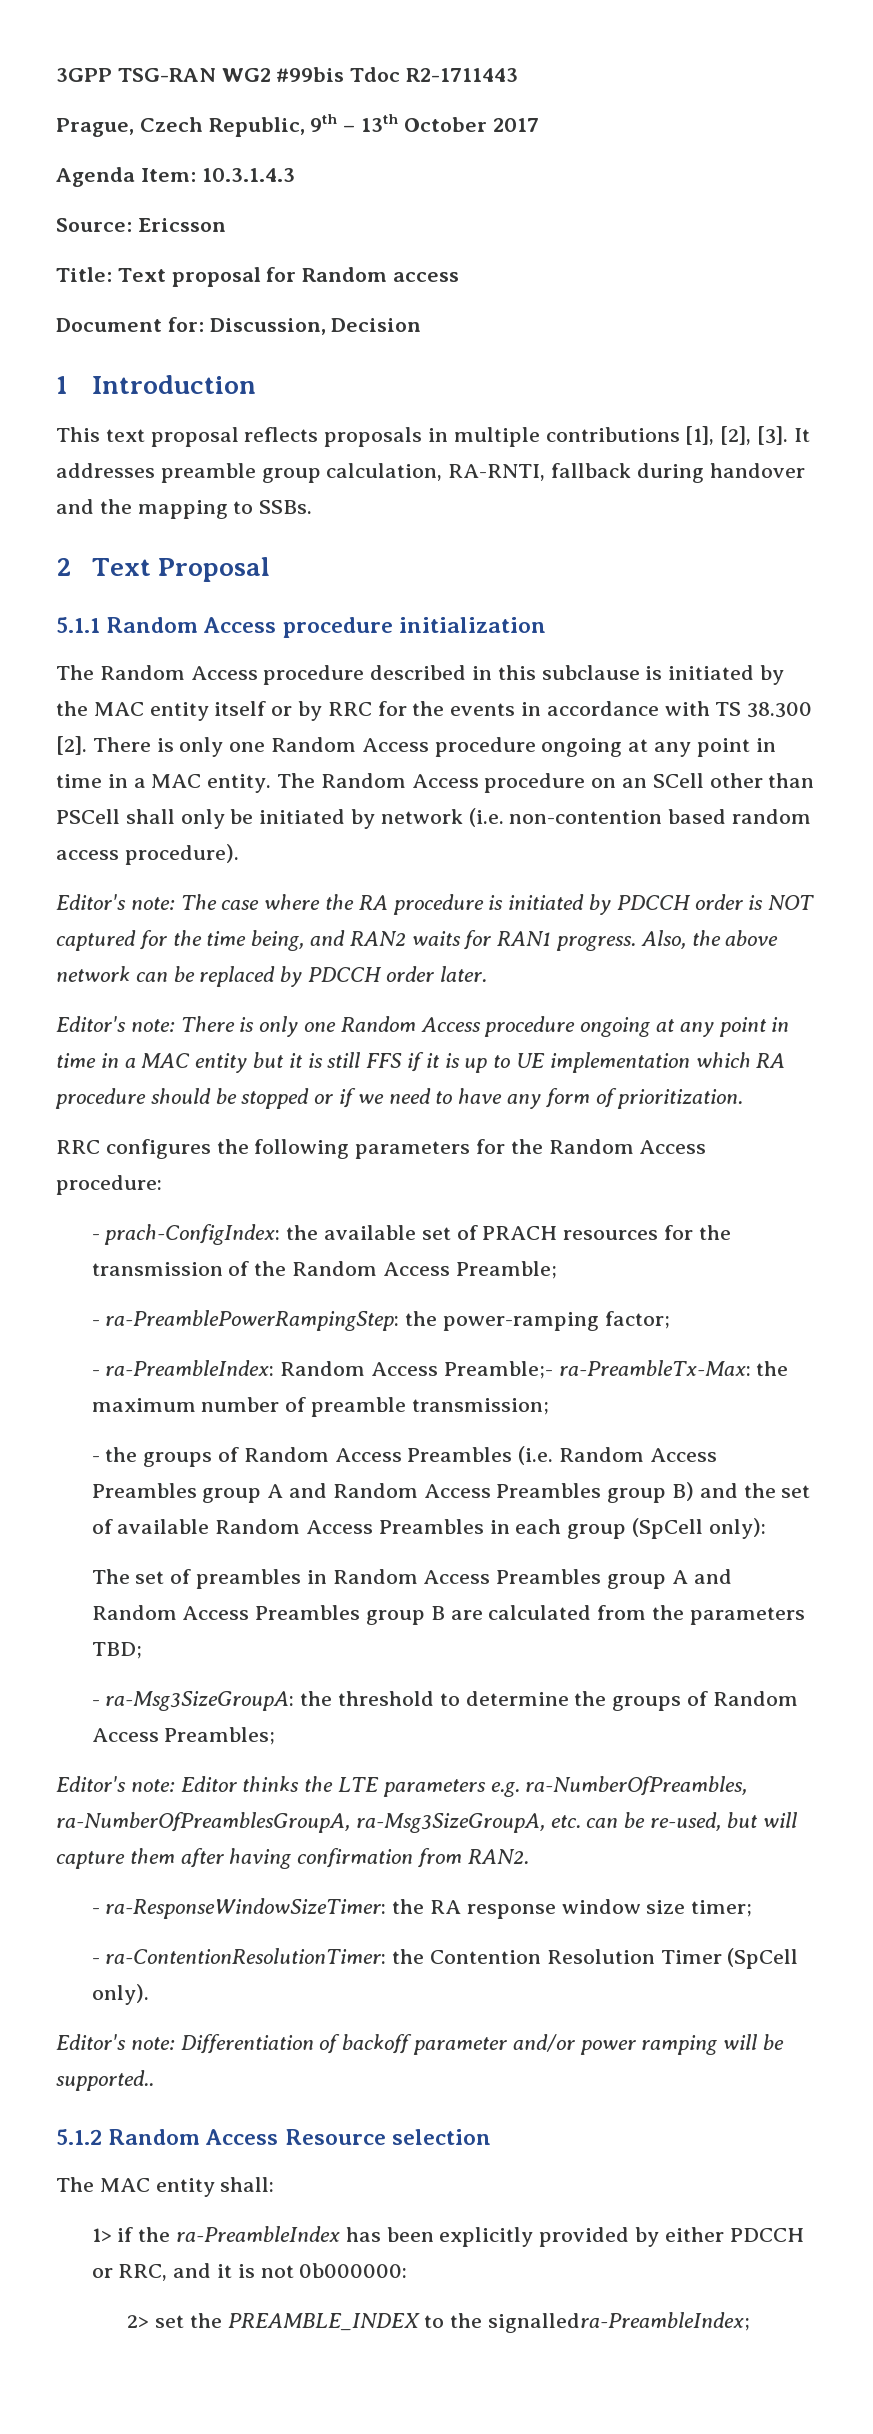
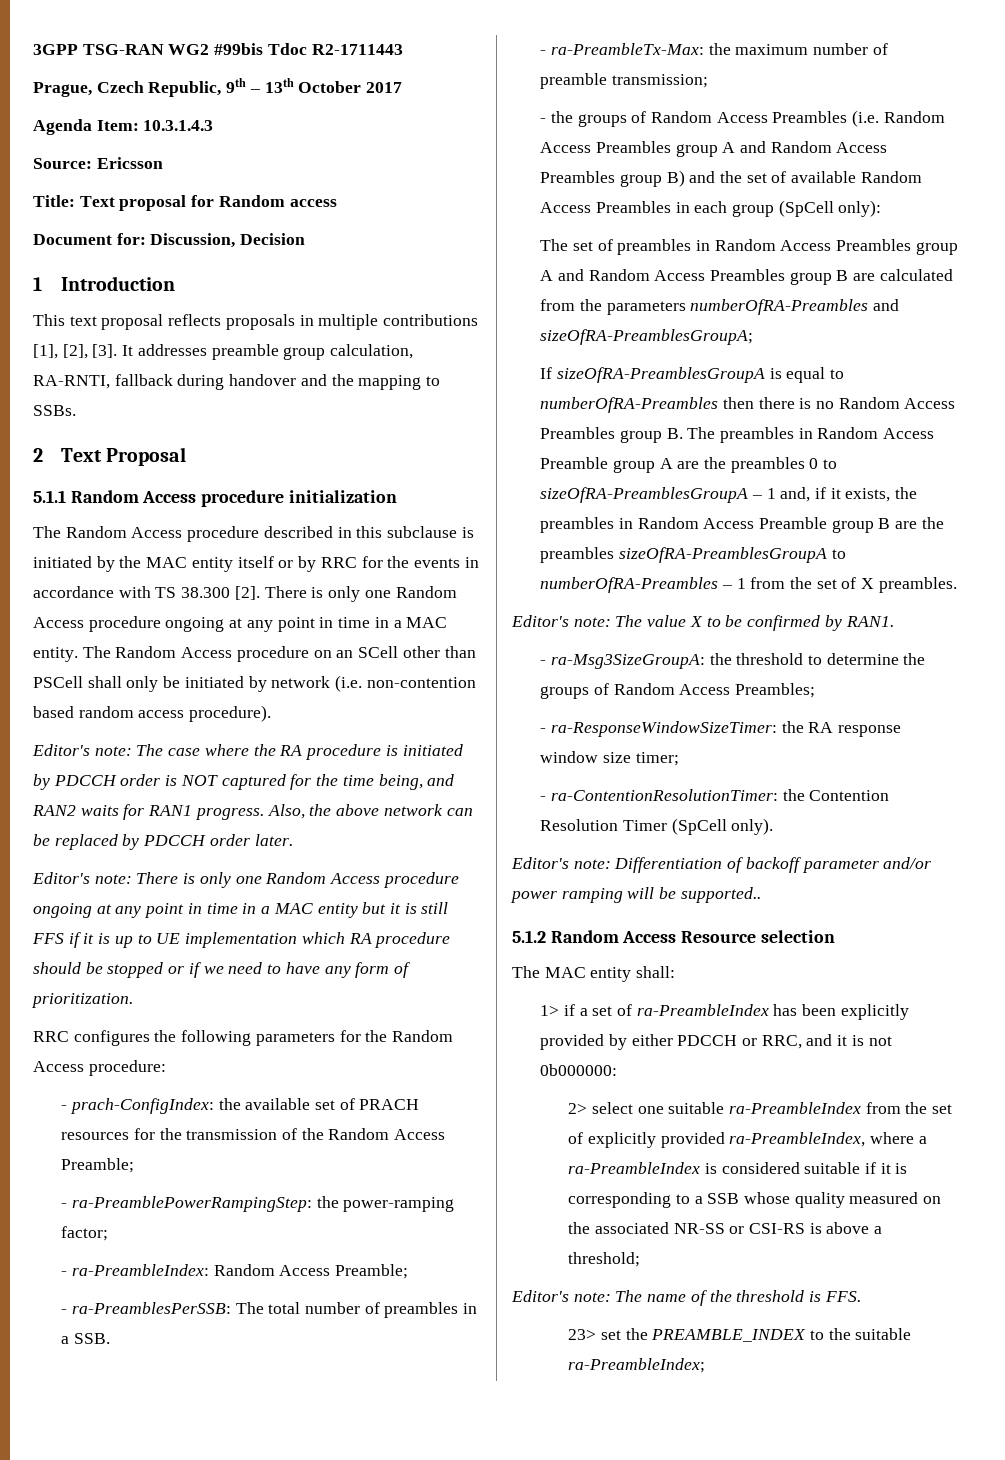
- - ra-PreambleIndex: Random Access Preamble;- ra-PreambleTx-Max: the maximum number of preamble transmission;
+ - ra-PreambleIndex: Random Access Preamble;
+ - ra-PreamblesPerSSB: The total number of preambles in a SSB.
+ - ra-PreambleTx-Max: the maximum number of preamble transmission;
- The set of preambles in Random Access Preambles group A and Random Access Preambles group B are calculated from the parameters TBD;
+ The set of preambles in Random Access Preambles group A and Random Access Preambles group B are calculated from the parameters numberOfRA-Preambles and sizeOfRA-PreamblesGroupA;
+ If sizeOfRA-PreamblesGroupA is equal to numberOfRA-Preambles then there is no Random Access Preambles group B. The preambles in Random Access Preamble group A are the preambles 0 to sizeOfRA-PreamblesGroupA – 1 and, if it exists, the preambles in Random Access Preamble group B are the preambles sizeOfRA-PreamblesGroupA to numberOfRA-Preambles – 1 from the set of X preambles.
+ Editor's note: The value X to be confirmed by RAN1.
- Editor's note: Editor thinks the LTE parameters e.g. ra-NumberOfPreambles, ra-NumberOfPreamblesGroupA, ra-Msg3SizeGroupA, etc. can be re-used, but will capture them after having confirmation from RAN2.
- 1> if the ra-PreambleIndex has been explicitly provided by either PDCCH or RRC, and it is not 0b000000:
+ 1> if a set of ra-PreambleIndex has been explicitly provided by either PDCCH or RRC, and it is not 0b000000:
- 2> set the PREAMBLE_INDEX to the signalledra-PreambleIndex;
+ 2> select one suitable ra-PreambleIndex from the set of explicitly provided ra-PreambleIndex, where a ra-PreambleIndex is considered suitable if it is corresponding to a SSB whose quality measured on the associated NR-SS or CSI-RS is above a threshold;
+ Editor's note: The name of the threshold is FFS.
+ 23> set the PREAMBLE_INDEX to the suitable ra-PreambleIndex;

